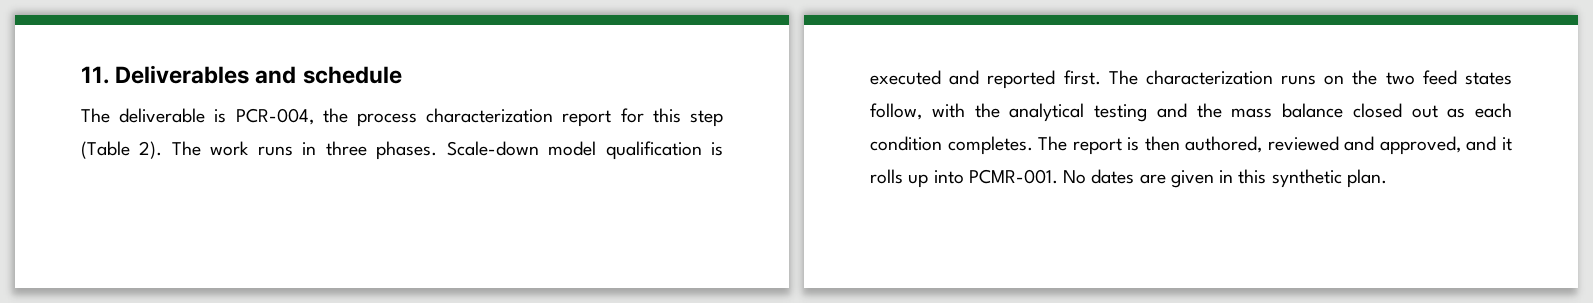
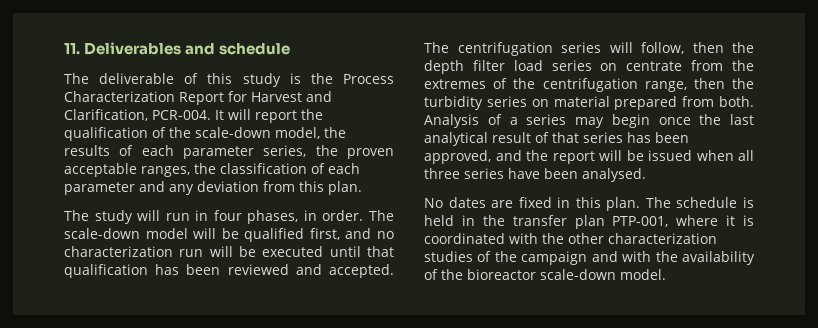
- The deliverable is PCR-004, the process characterization report for this step (Table 2). The work runs in three phases. Scale-down model qualification is executed and reported first. The characterization runs on the two feed states follow, with the analytical testing and the mass balance closed out as each condition completes. The report is then authored, reviewed and approved, and it rolls up into PCMR-001. No dates are given in this synthetic plan.
+ The deliverable of this study is the Process Characterization Report for Harvest and Clarification, PCR-004. It will report the qualification of the scale-down model, the results of each parameter series, the proven acceptable ranges, the classification of each parameter and any deviation from this plan.
+ The study will run in four phases, in order. The scale-down model will be qualified first, and no characterization run will be executed until that qualification has been reviewed and accepted. The centrifugation series will follow, then the depth filter load series on centrate from the extremes of the centrifugation range, then the turbidity series on material prepared from both. Analysis of a series may begin once the last analytical result of that series has been approved, and the report will be issued when all three series have been analysed.
+ No dates are fixed in this plan. The schedule is held in the transfer plan PTP-001, where it is coordinated with the other characterization studies of the campaign and with the availability of the bioreactor scale-down model.

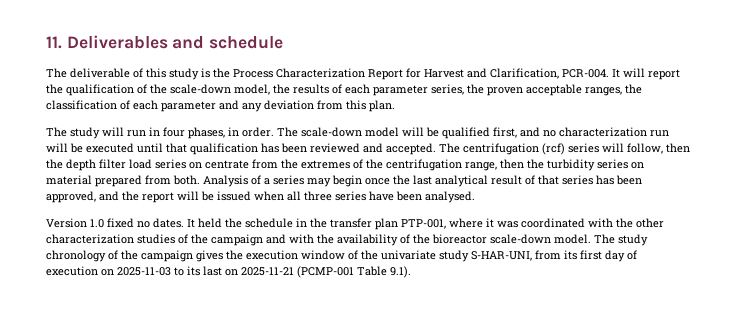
- The centrifugation series will follow, then the depth filter load series on centrate from the extremes of the centrifugation range, then the turbidity series on material prepared from both.
+ The centrifugation (rcf) series will follow, then the depth filter load series on centrate from the extremes of the centrifugation range, then the turbidity series on material prepared from both.
- No dates are fixed in this plan. The schedule is held in the transfer plan PTP-001, where it is coordinated with the other characterization studies of the campaign and with the availability of the bioreactor scale-down model.
+ Version 1.0 fixed no dates. It held the schedule in the transfer plan PTP-001, where it was coordinated with the other characterization studies of the campaign and with the availability of the bioreactor scale-down model.
+ The study chronology of the campaign gives the execution window of the univariate study S-HAR-UNI, from its first day of execution on 2025-11-03 to its last on 2025-11-21 (PCMP-001 Table 9.1).

